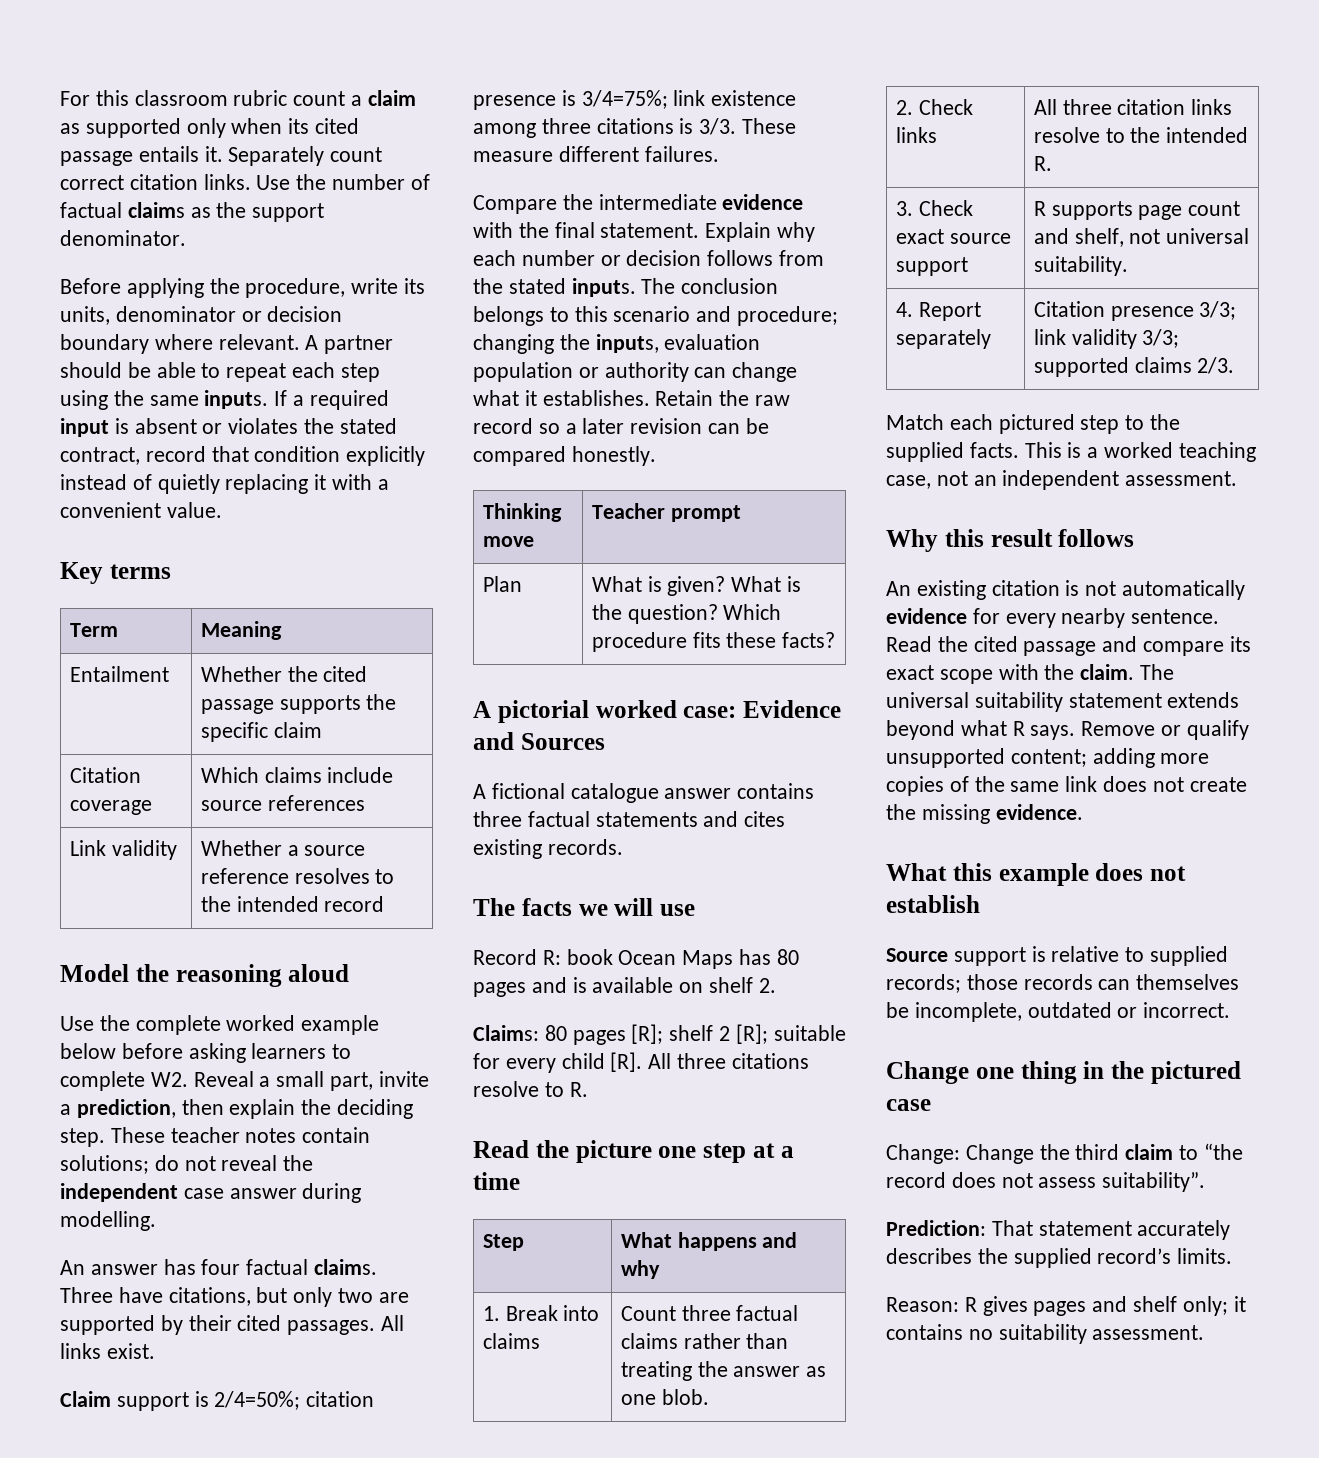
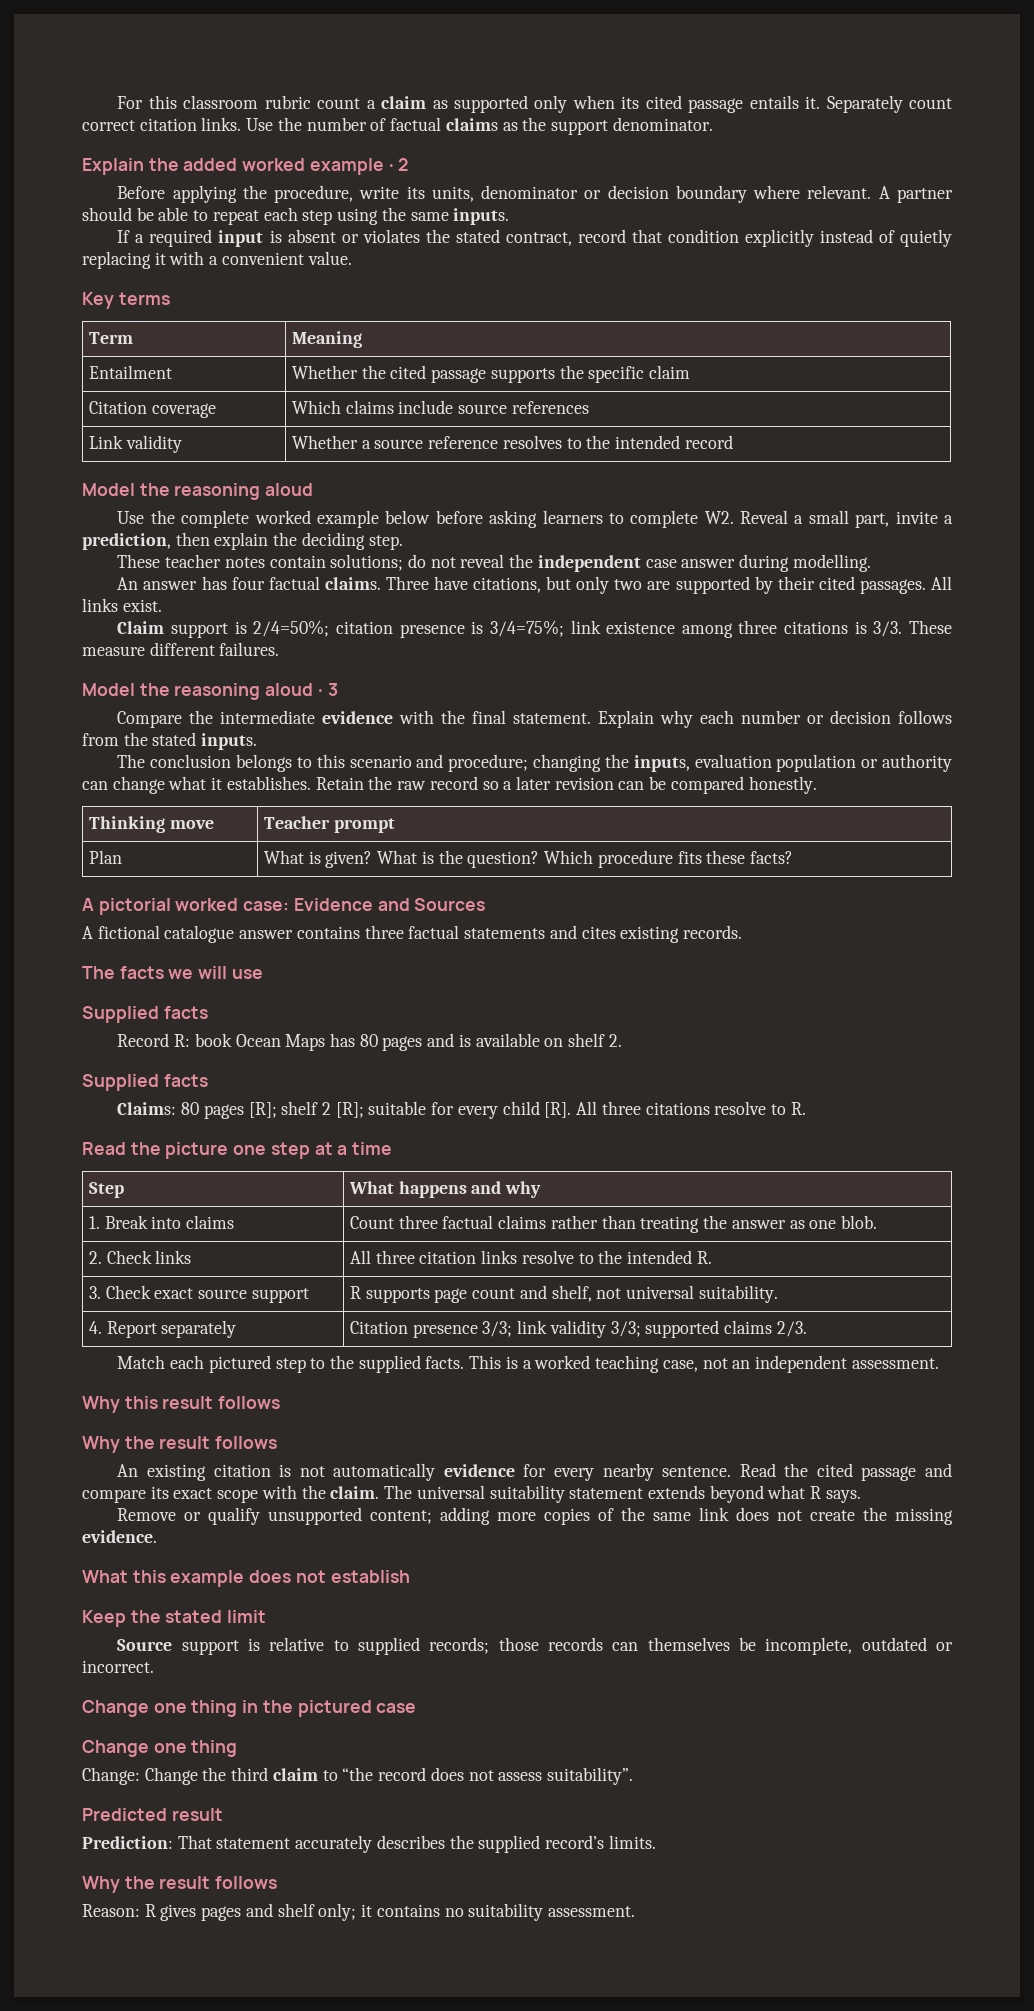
+ Explain the added worked example · 2
- A partner should be able to repeat each step using the same inputs. If a required input is absent or violates the stated contract, record that condition explicitly instead of quietly replacing it with a convenient value.
+ A partner should be able to repeat each step using the same inputs.
+ If a required input is absent or violates the stated contract, record that condition explicitly instead of quietly replacing it with a convenient value.
- Use the complete worked example below before asking learners to complete W2. Reveal a small part, invite a prediction, then explain the deciding step. These teacher notes contain solutions; do not reveal the independent case answer during modelling.
+ Use the complete worked example below before asking learners to complete W2. Reveal a small part, invite a prediction, then explain the deciding step.
+ These teacher notes contain solutions; do not reveal the independent case answer during modelling.
+ Model the reasoning aloud · 3
- Explain why each number or decision follows from the stated inputs. The conclusion belongs to this scenario and procedure; changing the inputs, evaluation population or authority can change what it establishes.
+ Explain why each number or decision follows from the stated inputs.
+ The conclusion belongs to this scenario and procedure; changing the inputs, evaluation population or authority can change what it establishes.
  The facts we will use
+ Supplied facts
  Record R: book Ocean Maps has 80 pages and is available on shelf 2.
+ Supplied facts
  Why this result follows
+ Why the result follows
- The universal suitability statement extends beyond what R says. Remove or qualify unsupported content; adding more copies of the same link does not create the missing evidence.
+ The universal suitability statement extends beyond what R says.
+ Remove or qualify unsupported content; adding more copies of the same link does not create the missing evidence.
+ Keep the stated limit
  Change one thing in the pictured case
+ Change one thing
+ Predicted result
  Prediction: That statement accurately describes the supplied record’s limits.
+ Why the result follows

